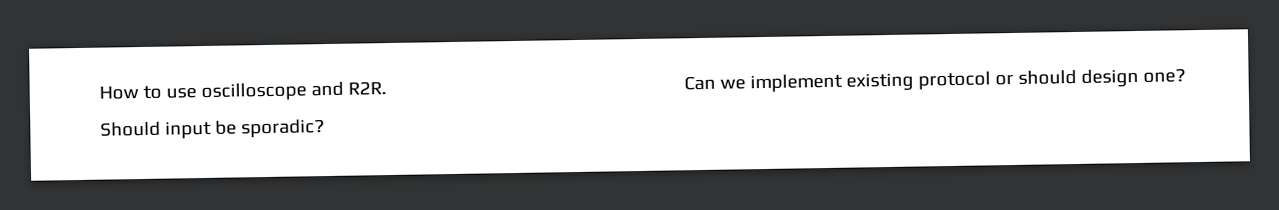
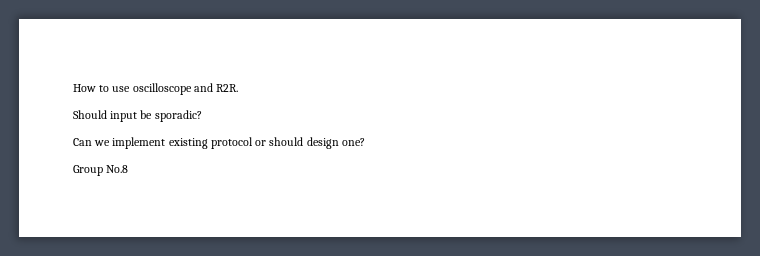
+ Group No.8

